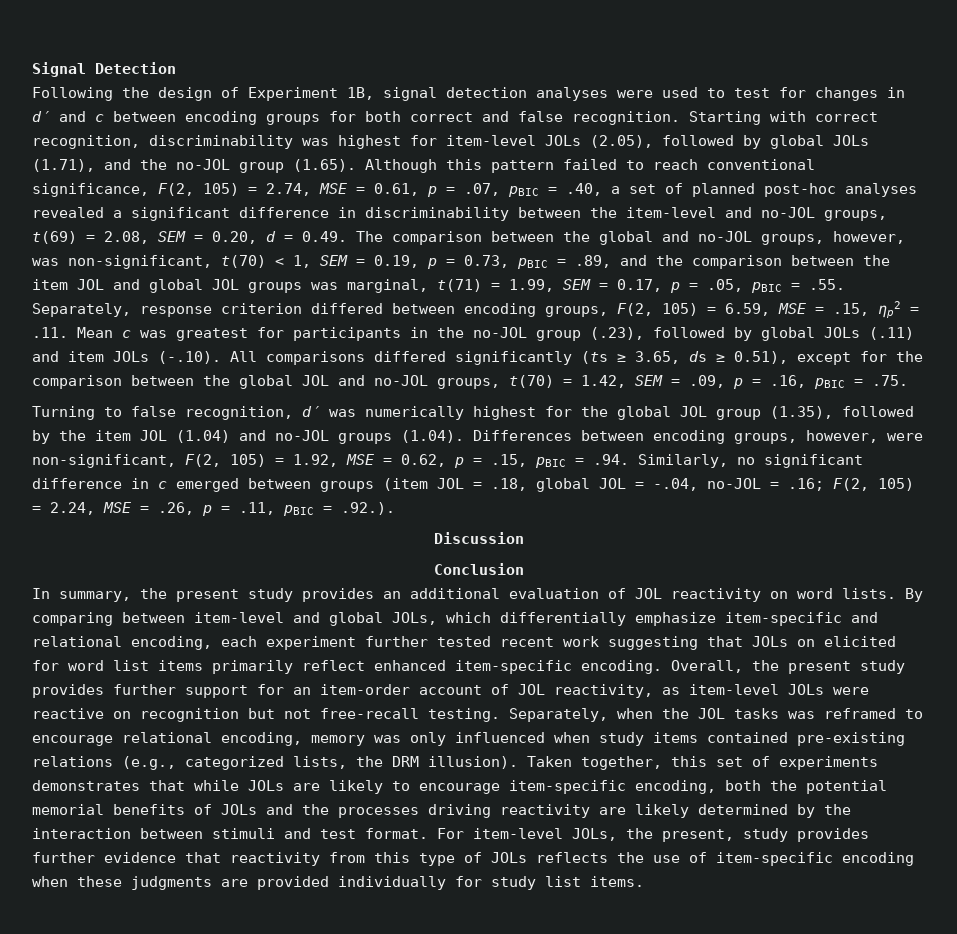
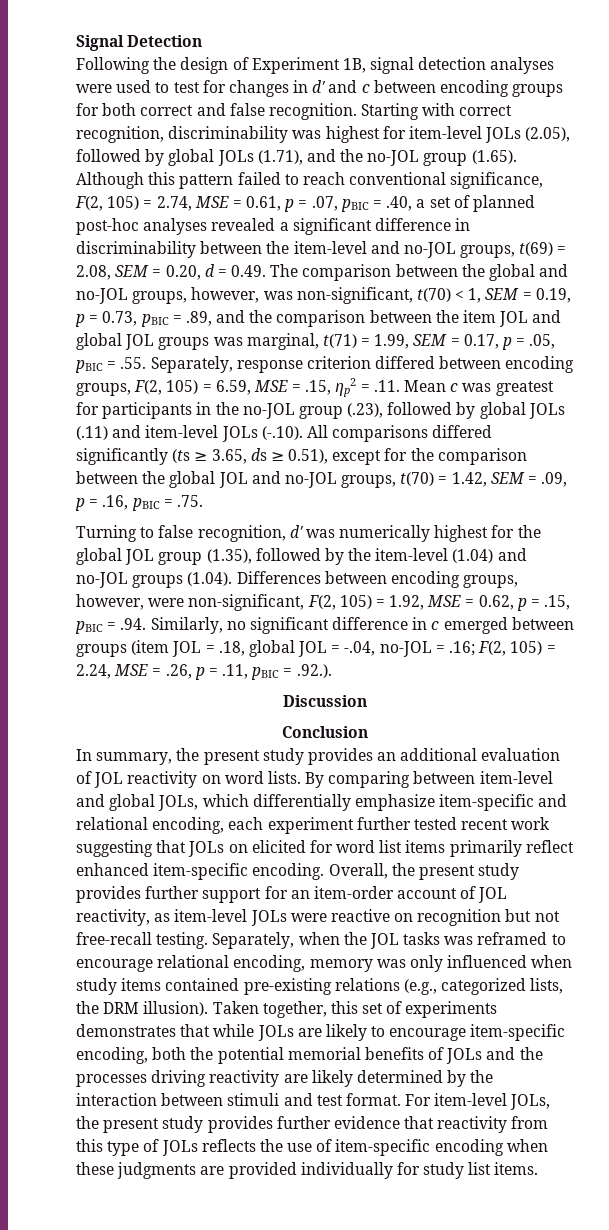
- Starting with correct recognition, discriminability was highest for item-level JOLs (2.05), followed by global JOLs (1.71), and the no-JOL group (1.65). Although this pattern failed to reach conventional significance, F(2, 105) = 2.74, MSE = 0.61, p = .07, pBIC = .40, a set of planned post-hoc analyses revealed a significant difference in discriminability between the item-level and no-JOL groups, t(69) = 2.08, SEM = 0.20, d = 0.49. The comparison between the global and no-JOL groups, however, was non-significant, t(70) < 1, SEM = 0.19, p = 0.73, pBIC = .89, and the comparison between the item JOL and global JOL groups was marginal, t(71) = 1.99, SEM = 0.17, p = .05, pBIC = .55. Separately, response criterion differed between encoding groups, F(2, 105) = 6.59, MSE = .15, ηp2 = .11. Mean c was greatest for participants in the no-JOL group (.23), followed by global JOLs (.11) and item JOLs (-.10). All comparisons differed significantly (ts ≥ 3.65, ds ≥ 0.51), except for the comparison between the global JOL and no-JOL groups, t(70) = 1.42, SEM = .09, p = .16, pBIC = .75.
+ Starting with correct recognition, discriminability was highest for item-level JOLs (2.05), followed by global JOLs (1.71), and the no-JOL group (1.65). Although this pattern failed to reach conventional significance, F(2, 105) = 2.74, MSE = 0.61, p = .07, pBIC = .40, a set of planned post-hoc analyses revealed a significant difference in discriminability between the item-level and no-JOL groups, t(69) = 2.08, SEM = 0.20, d = 0.49. The comparison between the global and no-JOL groups, however, was non-significant, t(70) < 1, SEM = 0.19, p = 0.73, pBIC = .89, and the comparison between the item JOL and global JOL groups was marginal, t(71) = 1.99, SEM = 0.17, p = .05, pBIC = .55. Separately, response criterion differed between encoding groups, F(2, 105) = 6.59, MSE = .15, ηp2 = .11. Mean c was greatest for participants in the no-JOL group (.23), followed by global JOLs (.11) and item-level JOLs (-.10). All comparisons differed significantly (ts ≥ 3.65, ds ≥ 0.51), except for the comparison between the global JOL and no-JOL groups, t(70) = 1.42, SEM = .09, p = .16, pBIC = .75.
- Turning to false recognition, d′ was numerically highest for the global JOL group (1.35), followed by the item JOL (1.04) and no-JOL groups (1.04). Differences between encoding groups, however, were non-significant, F(2, 105) = 1.92, MSE = 0.62, p = .15, pBIC = .94. Similarly, no significant difference in c emerged between groups (item JOL = .18, global JOL = -.04, no-JOL = .16;
+ Turning to false recognition, d′ was numerically highest for the global JOL group (1.35), followed by the item-level (1.04) and no-JOL groups (1.04). Differences between encoding groups, however, were non-significant, F(2, 105) = 1.92, MSE = 0.62, p = .15, pBIC = .94. Similarly, no significant difference in c emerged between groups (item JOL = .18, global JOL = -.04, no-JOL = .16;
- For item-level JOLs, the present, study provides further evidence that reactivity from this type of JOLs reflects the use of item-specific encoding when these judgments are provided individually for study list items.
+ For item-level JOLs, the present study provides further evidence that reactivity from this type of JOLs reflects the use of item-specific encoding when these judgments are provided individually for study list items.

